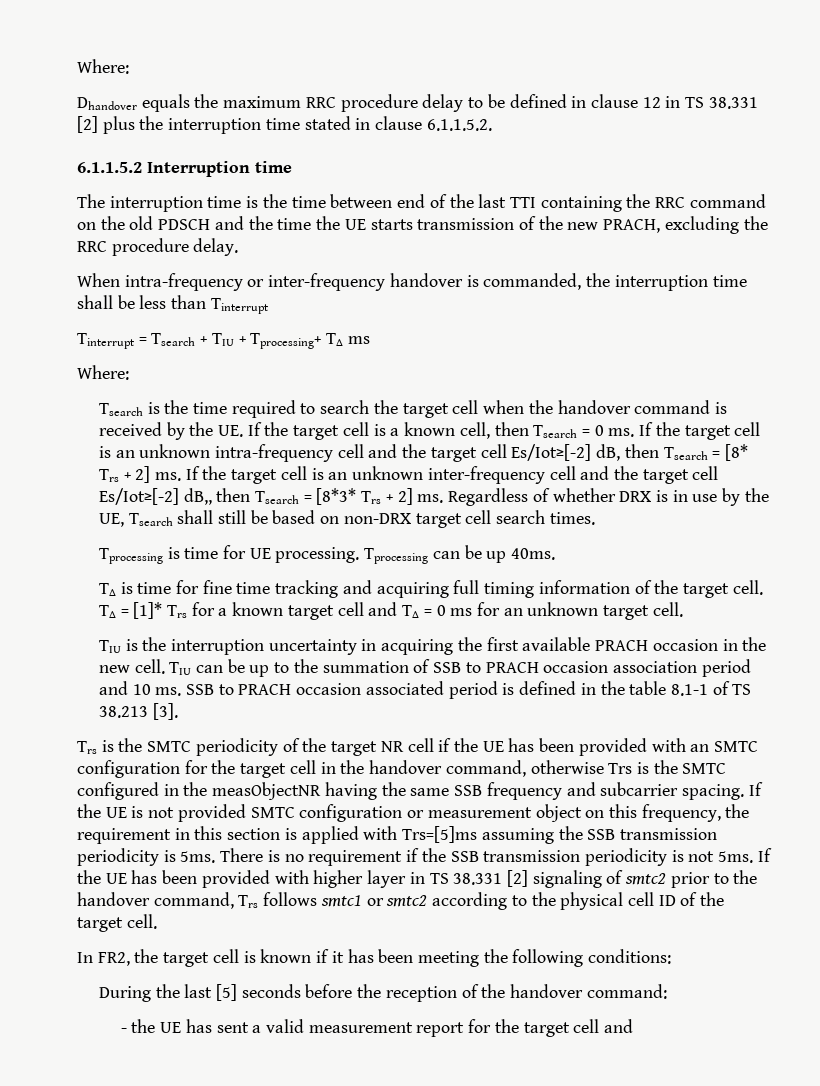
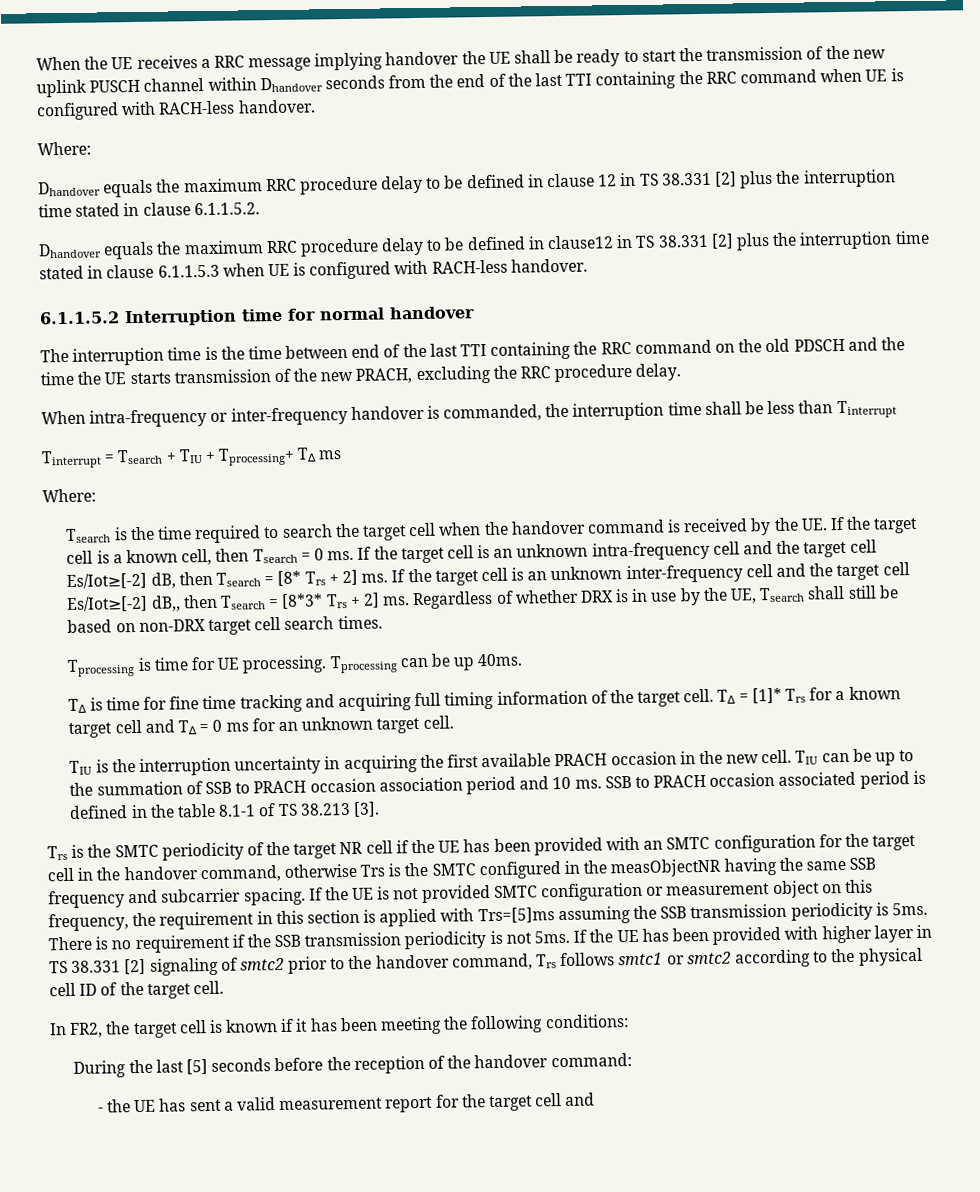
+ When the UE receives a RRC message implying handover the UE shall be ready to start the transmission of the new uplink PUSCH channel within Dhandover seconds from the end of the last TTI containing the RRC command when UE is configured with RACH-less handover.
+ Dhandover equals the maximum RRC procedure delay to be defined in clause12 in TS 38.331 [2] plus the interruption time stated in clause 6.1.1.5.3 when UE is configured with RACH-less handover.
- 6.1.1.5.2 Interruption time
+ 6.1.1.5.2 Interruption time for normal handover

